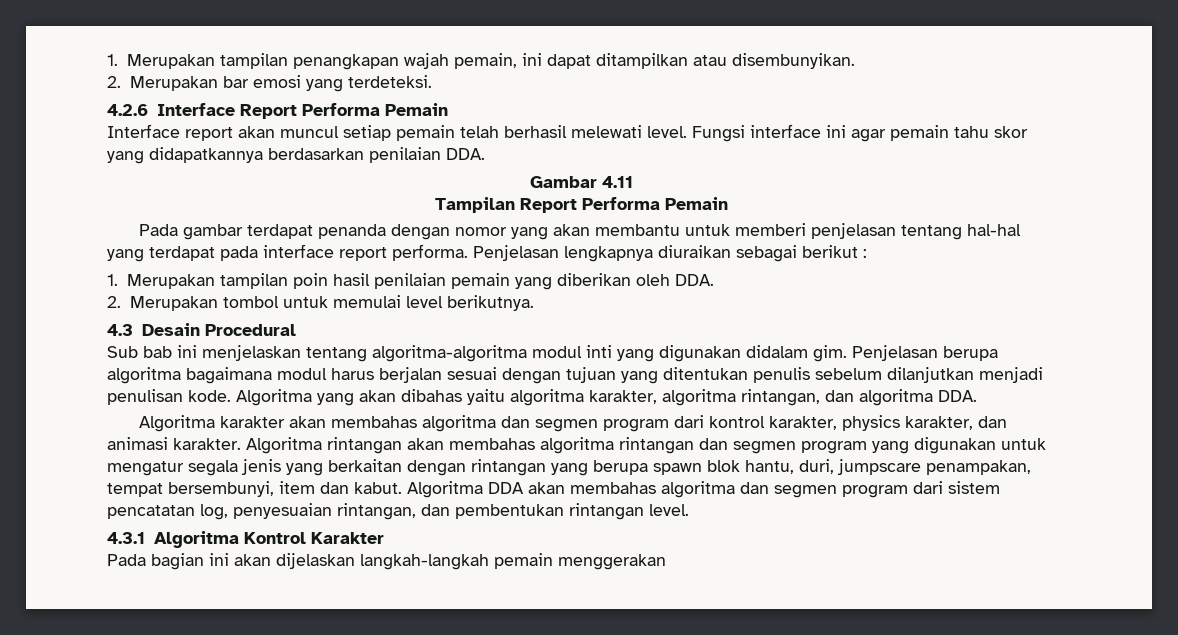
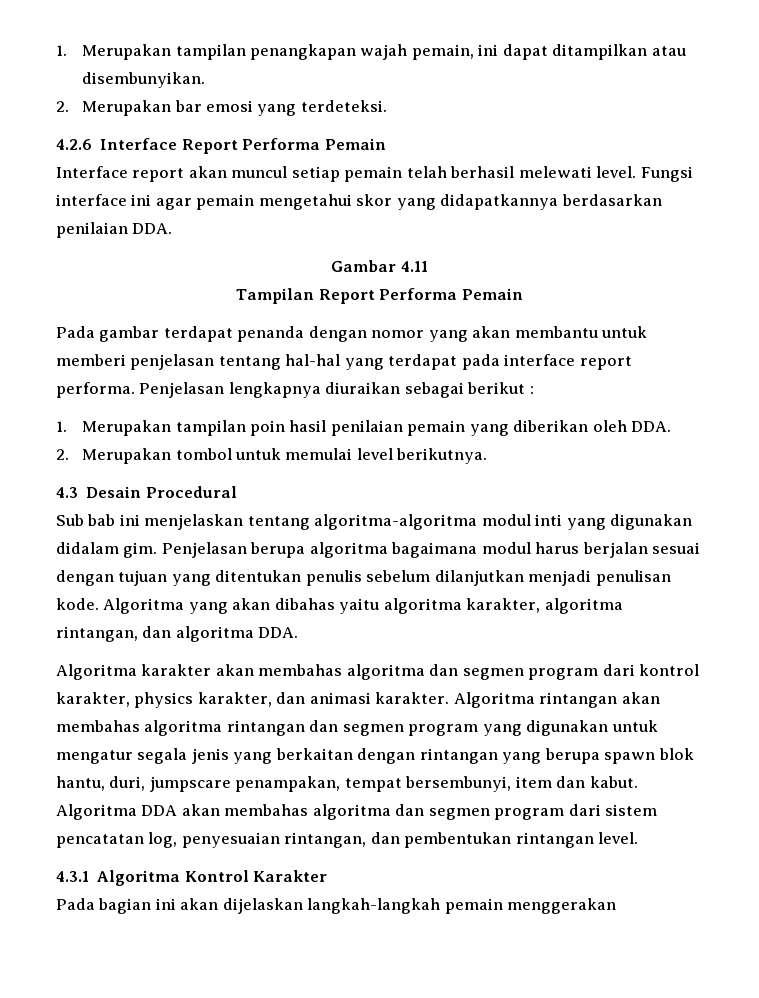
- Fungsi interface ini agar pemain tahu skor yang didapatkannya berdasarkan penilaian DDA.
+ Fungsi interface ini agar pemain mengetahui skor yang didapatkannya berdasarkan penilaian DDA.

